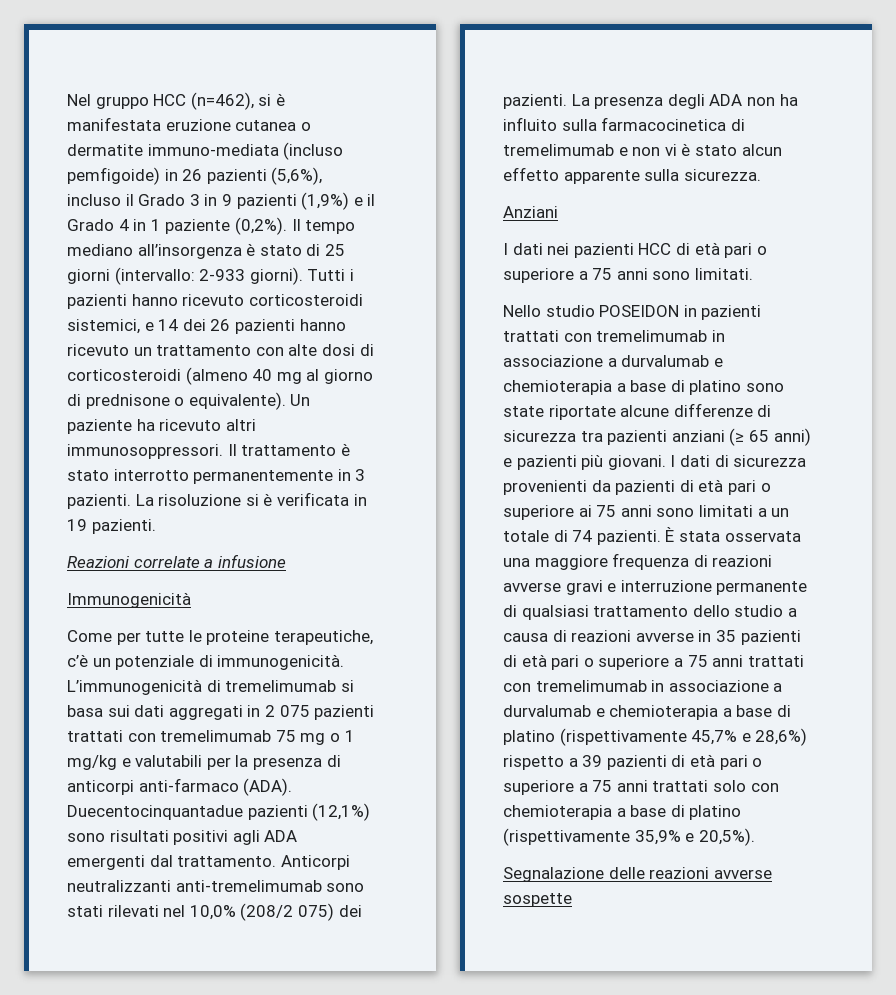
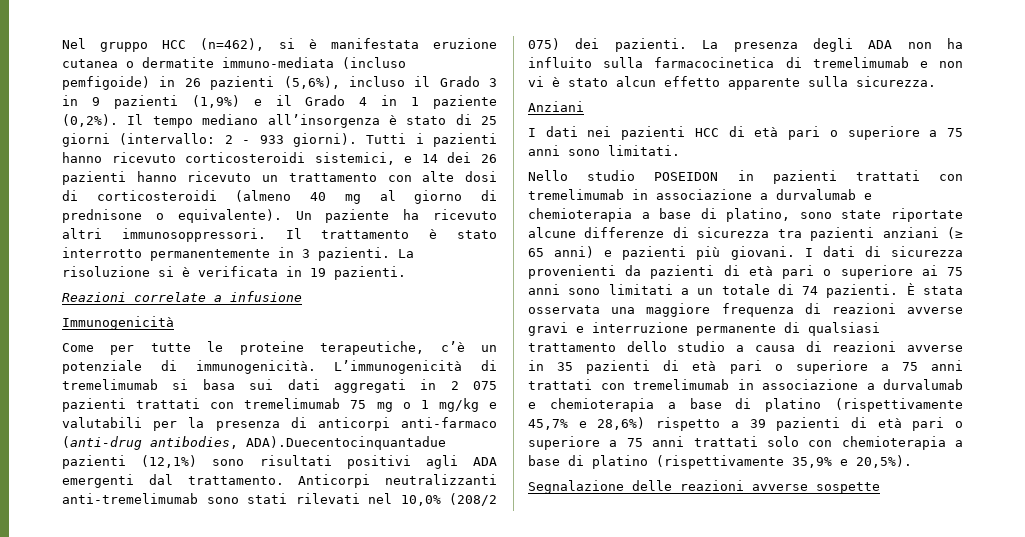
- Il tempo mediano all’insorgenza è stato di 25 giorni (intervallo: 2-933 giorni).
+ Il tempo mediano all’insorgenza è stato di 25 giorni (intervallo: 2 - 933 giorni).
- L’immunogenicità di tremelimumab si basa sui dati aggregati in 2 075 pazienti trattati con tremelimumab 75 mg o 1 mg/kg e valutabili per la presenza di anticorpi anti-farmaco (ADA). Duecentocinquantadue pazienti (12,1%) sono risultati positivi agli ADA emergenti dal trattamento.
+ L’immunogenicità di tremelimumab si basa sui dati aggregati in 2 075 pazienti trattati con tremelimumab 75 mg o 1 mg/kg e valutabili per la presenza di anticorpi anti-farmaco (anti-drug antibodies, ADA).Duecentocinquantadue pazienti (12,1%) sono risultati positivi agli ADA emergenti dal trattamento.
- Nello studio POSEIDON in pazienti trattati con tremelimumab in associazione a durvalumab e chemioterapia a base di platino sono state riportate alcune differenze di sicurezza tra pazienti anziani (≥ 65 anni) e pazienti più giovani.
+ Nello studio POSEIDON in pazienti trattati con tremelimumab in associazione a durvalumab e chemioterapia a base di platino, sono state riportate alcune differenze di sicurezza tra pazienti anziani (≥ 65 anni) e pazienti più giovani.

